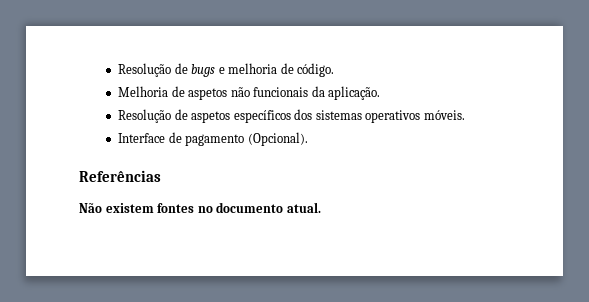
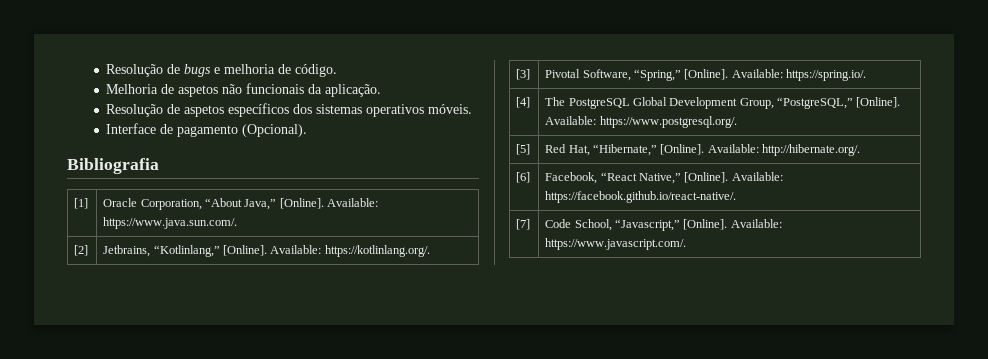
- Referências
- Não existem fontes no documento atual.
+ Bibliografia
+ [1] | Oracle Corporation, “About Java,” [Online]. Available: https://www.java.sun.com/.
+ [2] | Jetbrains, “Kotlinlang,” [Online]. Available: https://kotlinlang.org/.
+ [3] | Pivotal Software, “Spring,” [Online]. Available: https://spring.io/.
+ [4] | The PostgreSQL Global Development Group, “PostgreSQL,” [Online]. Available: https://www.postgresql.org/.
+ [5] | Red Hat, “Hibernate,” [Online]. Available: http://hibernate.org/.
+ [6] | Facebook, “React Native,” [Online]. Available: https://facebook.github.io/react-native/.
+ [7] | Code School, “Javascript,” [Online]. Available: https://www.javascript.com/.

